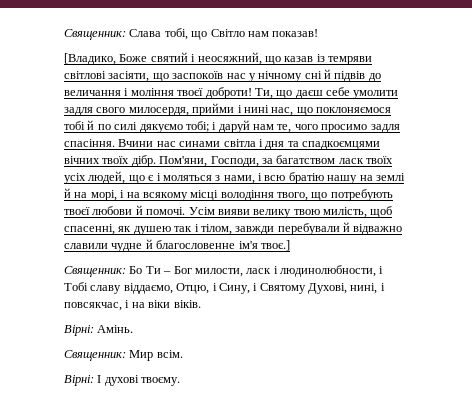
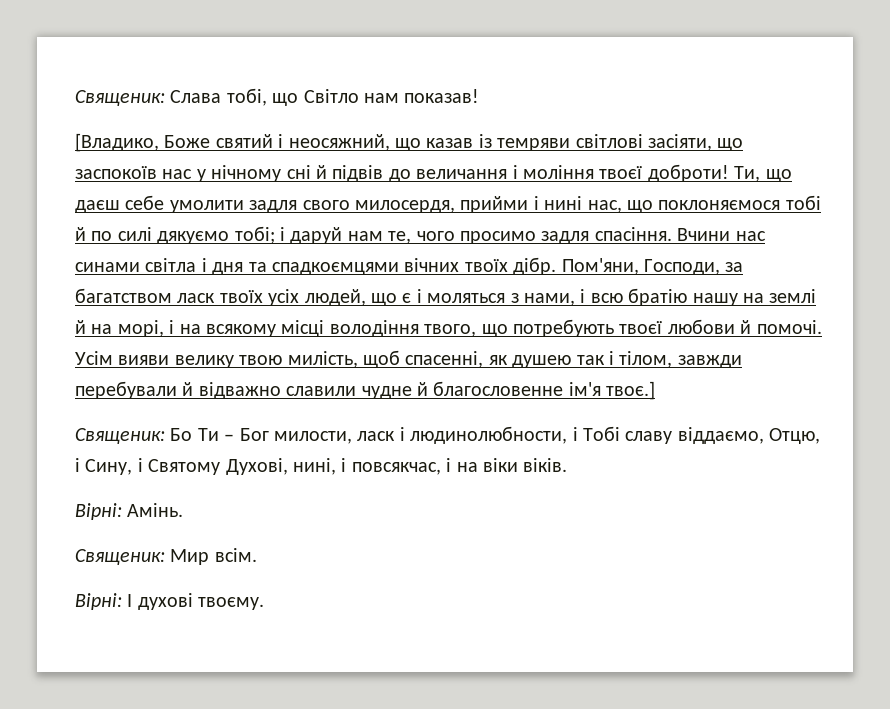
- Священник: Слава тобі, що Світло нам показав!
+ Священик: Слава тобі, що Світло нам показав!
- Священник: Бо Ти – Бог милости, ласк і людинолюбности, і Тобі славу віддаємо, Отцю, і Сину, і Святому Духові, нині, і повсякчас, і на віки віків.
+ Священик: Бо Ти – Бог милости, ласк і людинолюбности, і Тобі славу віддаємо, Отцю, і Сину, і Святому Духові, нині, і повсякчас, і на віки віків.
- Священник: Мир всім.
+ Священик: Мир всім.

